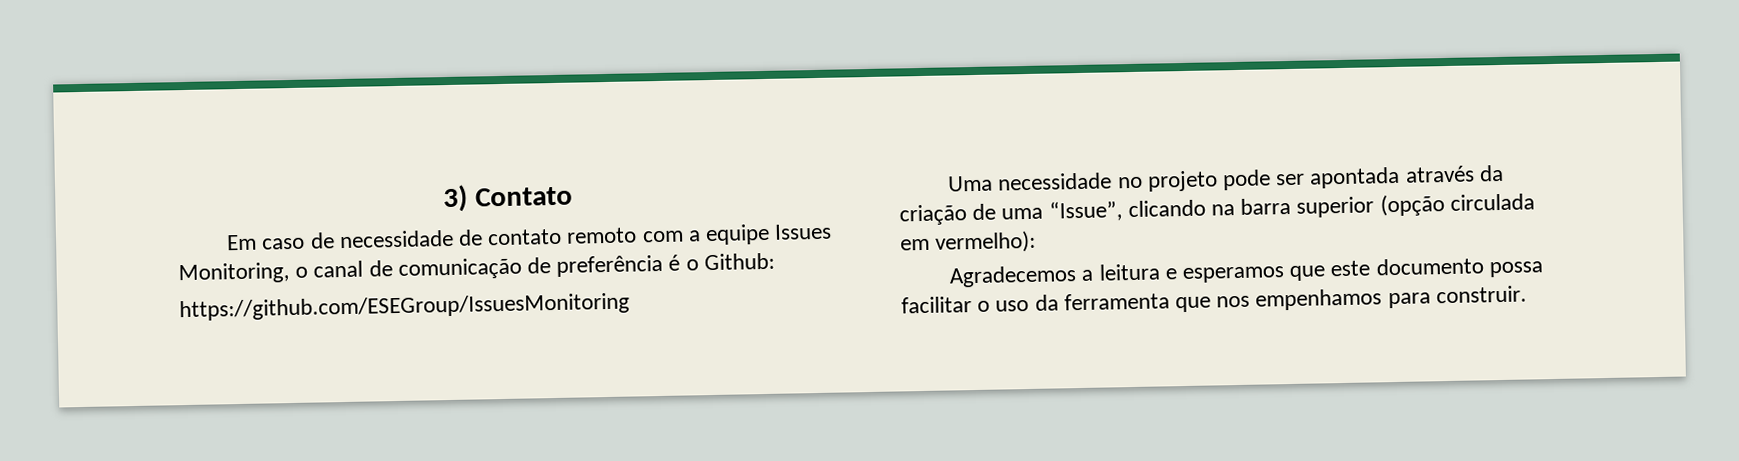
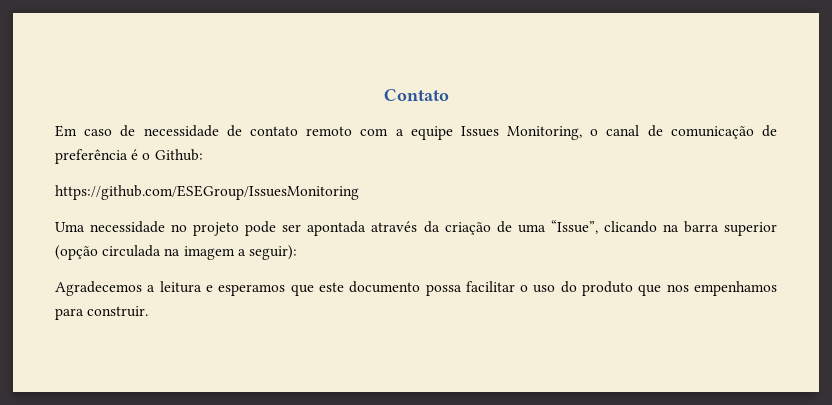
- 3) Contato
+ Contato
- Uma necessidade no projeto pode ser apontada através da criação de uma “Issue”, clicando na barra superior (opção circulada em vermelho):
+ Uma necessidade no projeto pode ser apontada através da criação de uma “Issue”, clicando na barra superior (opção circulada na imagem a seguir):
- Agradecemos a leitura e esperamos que este documento possa facilitar o uso da ferramenta que nos empenhamos para construir.
+ Agradecemos a leitura e esperamos que este documento possa facilitar o uso do produto que nos empenhamos para construir.

